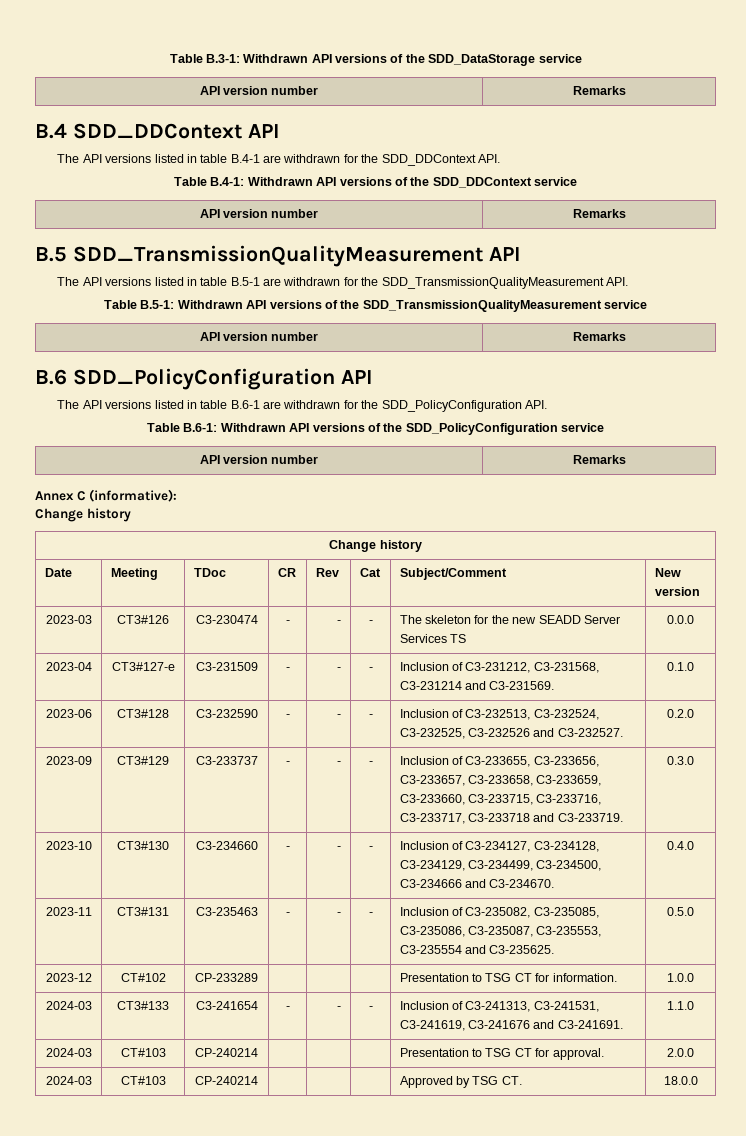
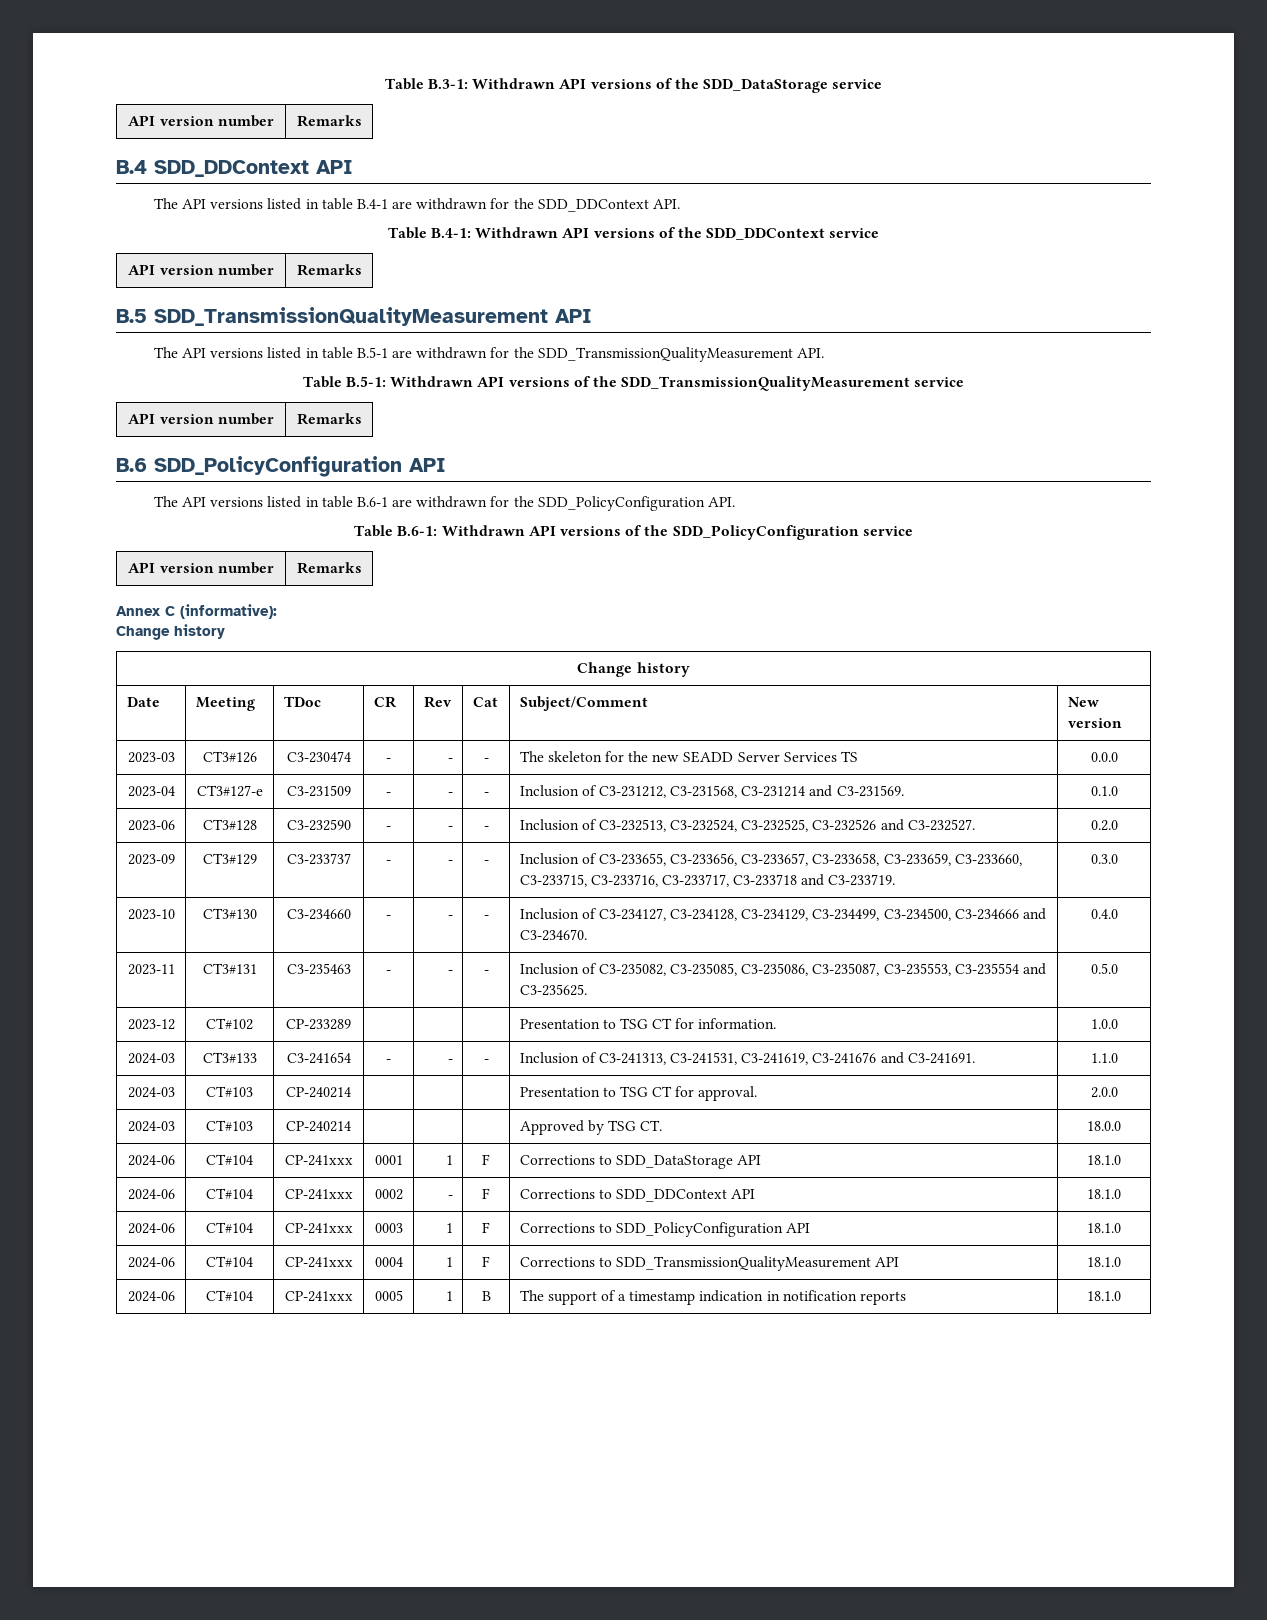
+ 2024-06 | CT#104 | CP-241xxx | 0001 | 1 | F | Corrections to SDD_DataStorage API | 18.1.0
+ 2024-06 | CT#104 | CP-241xxx | 0002 | - | F | Corrections to SDD_DDContext API | 18.1.0
+ 2024-06 | CT#104 | CP-241xxx | 0003 | 1 | F | Corrections to SDD_PolicyConfiguration API | 18.1.0
+ 2024-06 | CT#104 | CP-241xxx | 0004 | 1 | F | Corrections to SDD_TransmissionQualityMeasurement API | 18.1.0
+ 2024-06 | CT#104 | CP-241xxx | 0005 | 1 | B | The support of a timestamp indication in notification reports | 18.1.0

